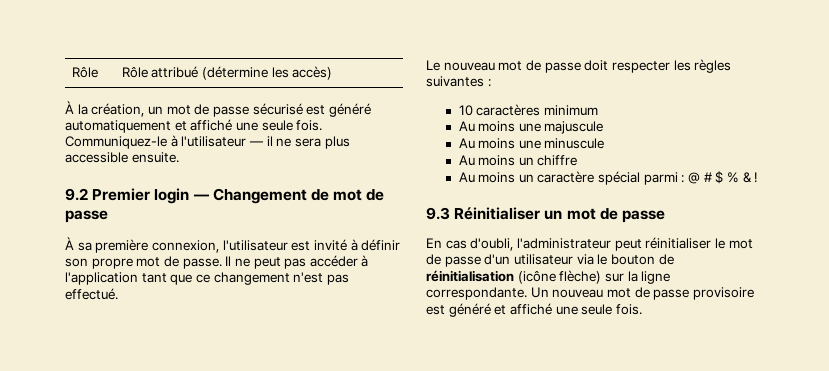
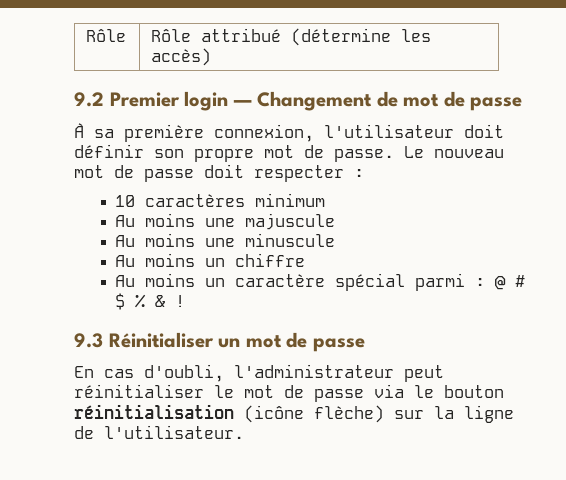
- À la création, un mot de passe sécurisé est généré automatiquement et affiché une seule fois. Communiquez-le à l'utilisateur — il ne sera plus accessible ensuite.
- À sa première connexion, l'utilisateur est invité à définir son propre mot de passe. Il ne peut pas accéder à l'application tant que ce changement n'est pas effectué.
- Le nouveau mot de passe doit respecter les règles suivantes :
+ À sa première connexion, l'utilisateur doit définir son propre mot de passe. Le nouveau mot de passe doit respecter :
- En cas d'oubli, l'administrateur peut réinitialiser le mot de passe d'un utilisateur via le bouton de réinitialisation (icône flèche) sur la ligne correspondante. Un nouveau mot de passe provisoire est généré et affiché une seule fois.
+ En cas d'oubli, l'administrateur peut réinitialiser le mot de passe via le bouton réinitialisation (icône flèche) sur la ligne de l'utilisateur.

